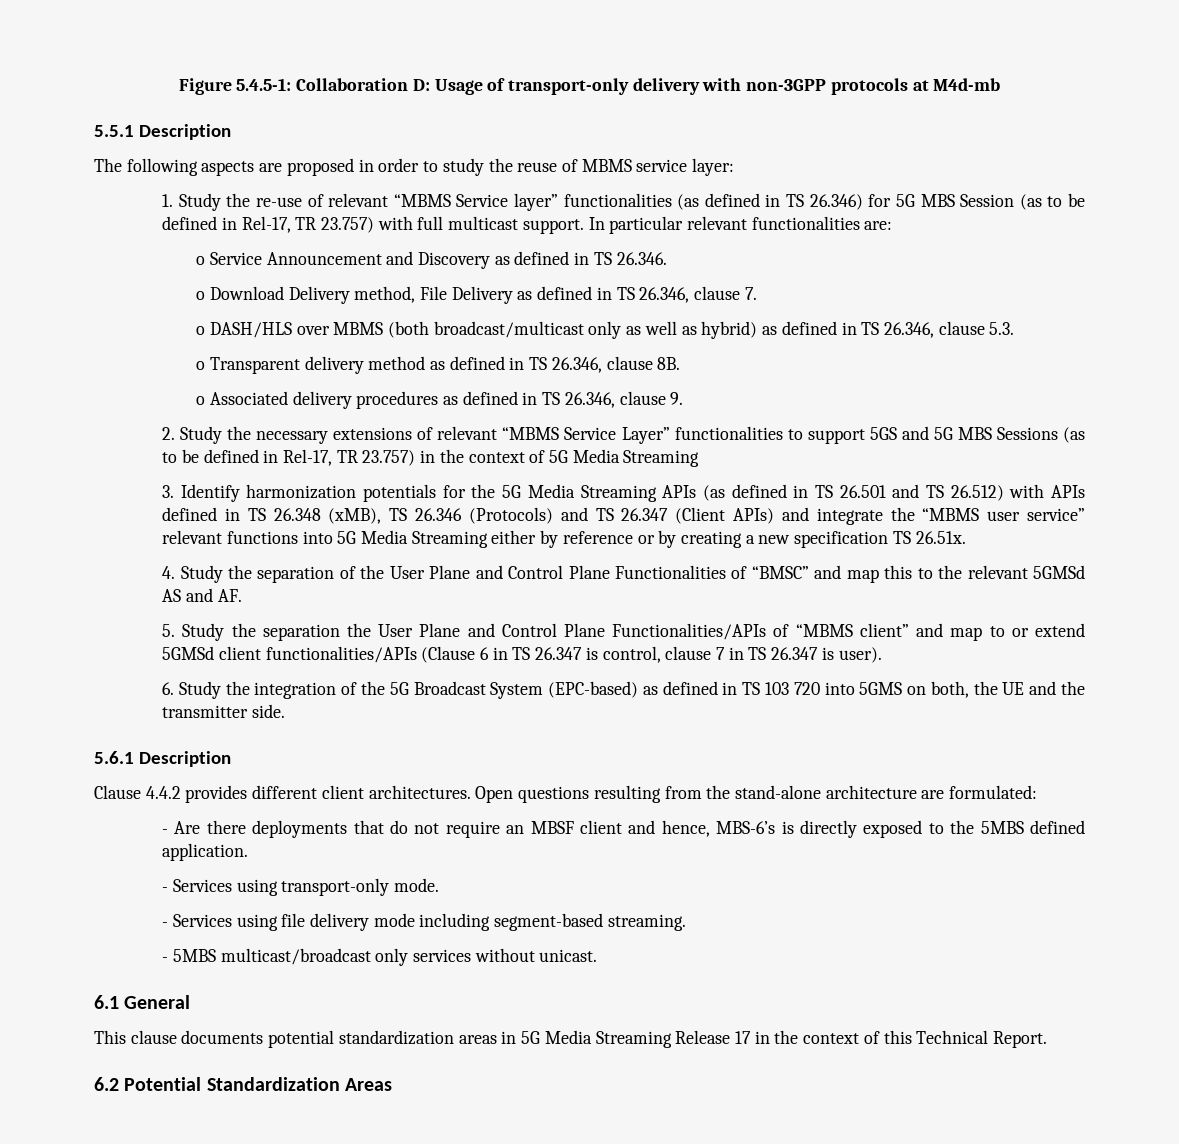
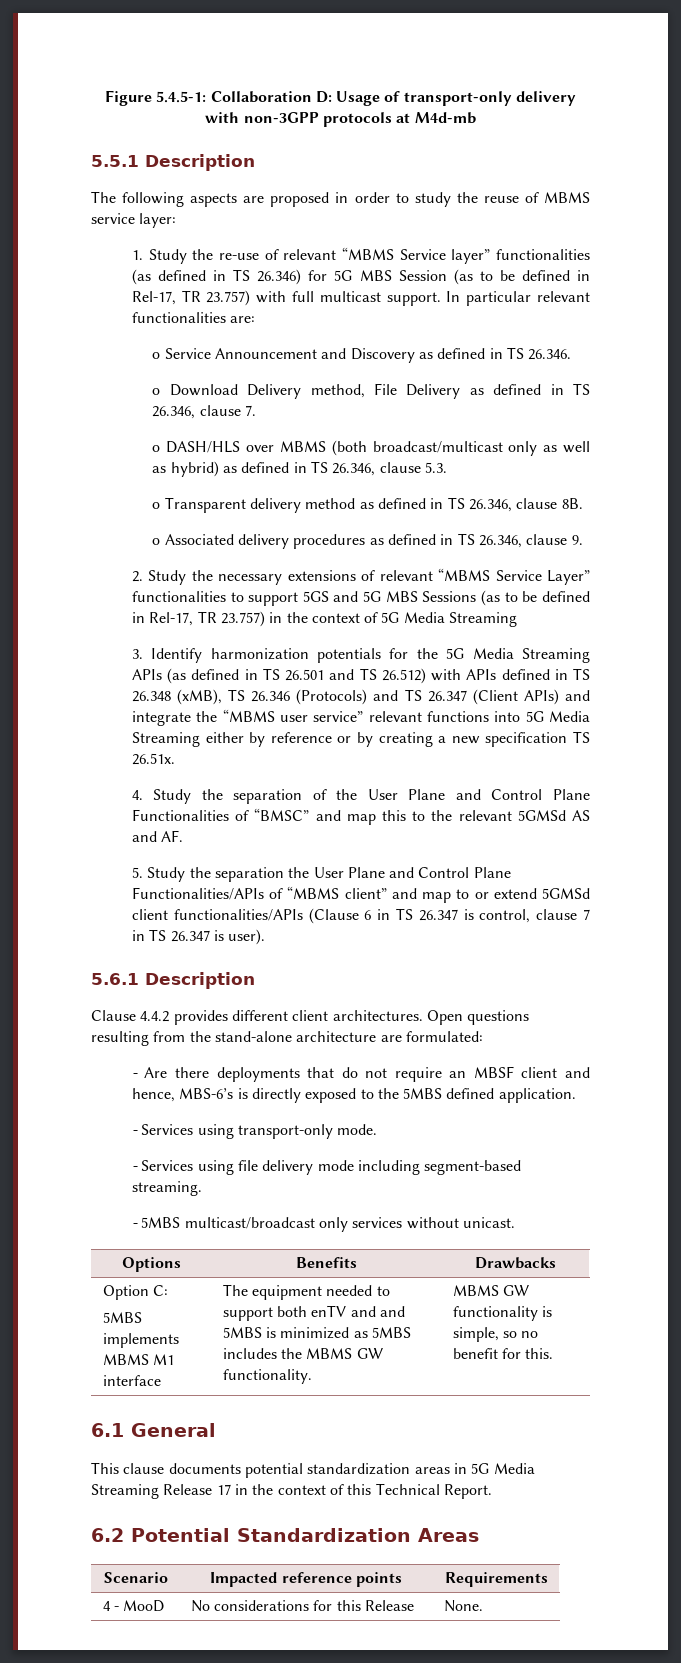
- 6. Study the integration of the 5G Broadcast System (EPC-based) as defined in TS 103 720 into 5GMS on both, the UE and the transmitter side.
+ Options | Benefits | Drawbacks
+ Option C:
+ 5MBS implements MBMS M1 interface | The equipment needed to support both enTV and and 5MBS is minimized as 5MBS includes the MBMS GW functionality. | MBMS GW functionality is simple, so no benefit for this.
+ Scenario | Impacted reference points | Requirements
+ 4 - MooD | No considerations for this Release | None.

